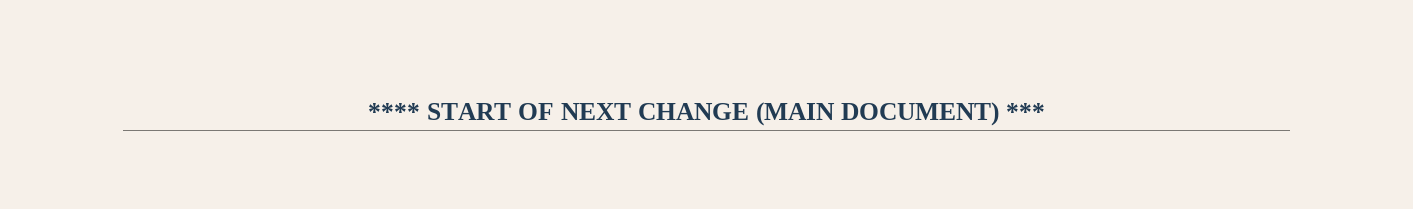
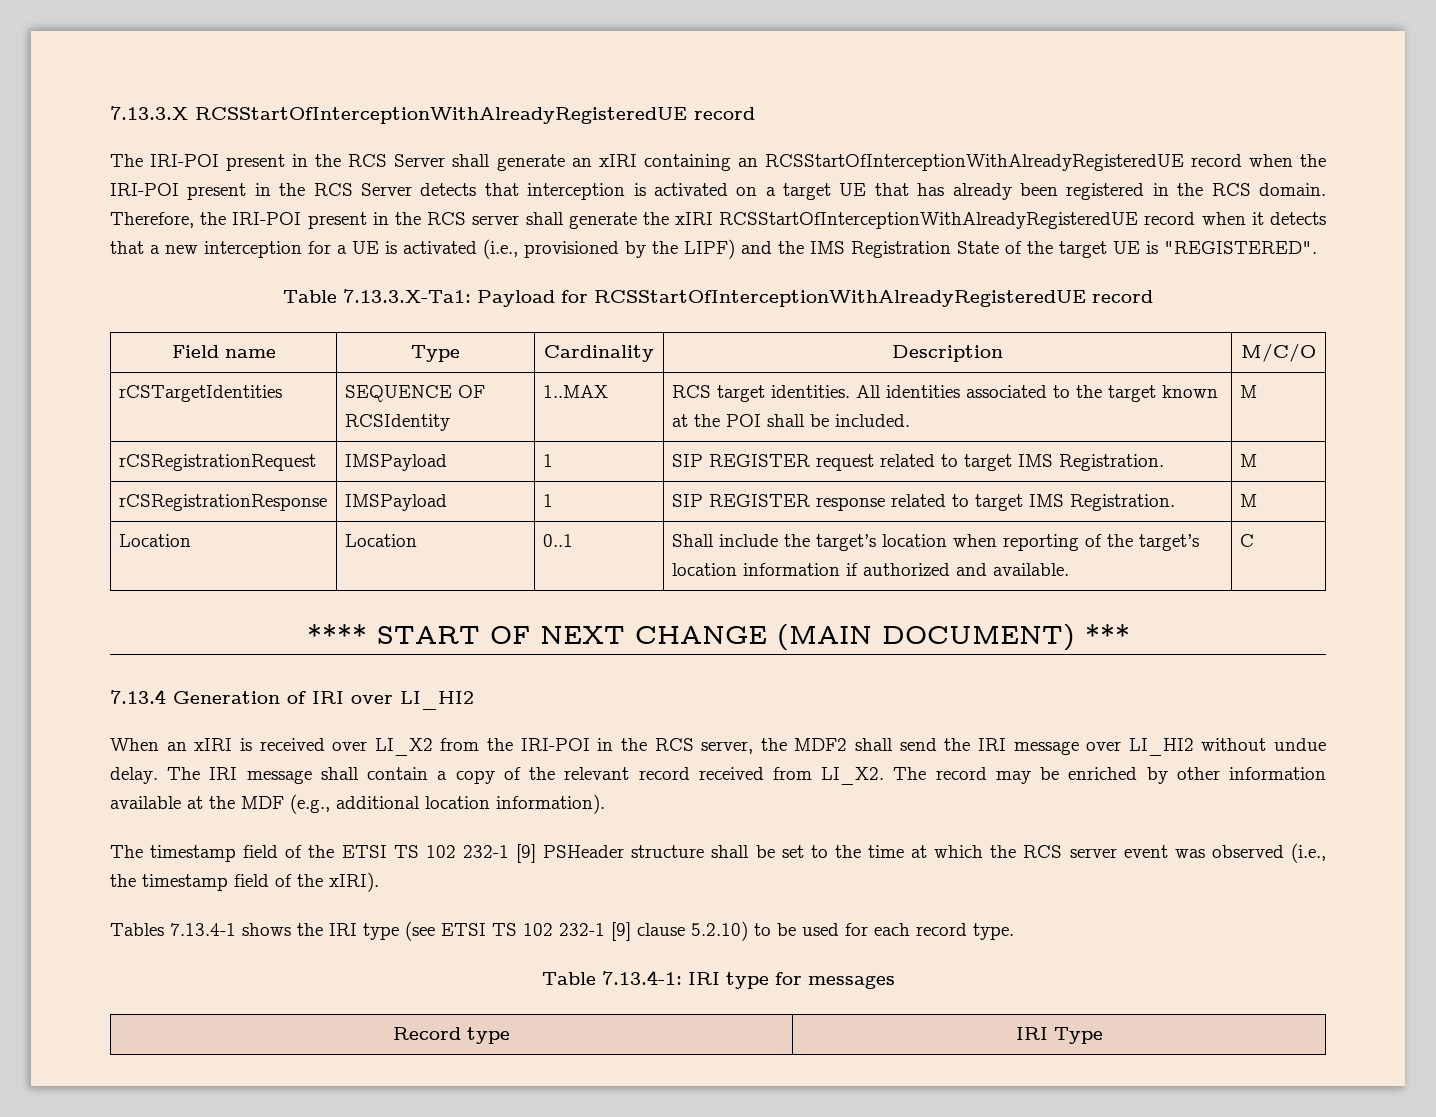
+ 7.13.3.X RCSStartOfInterceptionWithAlreadyRegisteredUE record
+ The IRI-POI present in the RCS Server shall generate an xIRI containing an RCSStartOfInterceptionWithAlreadyRegisteredUE record when the IRI-POI present in the RCS Server detects that interception is activated on a target UE that has already been registered in the RCS domain. Therefore, the IRI-POI present in the RCS server shall generate the xIRI RCSStartOfInterceptionWithAlreadyRegisteredUE record when it detects that a new interception for a UE is activated (i.e., provisioned by the LIPF) and the IMS Registration State of the target UE is "REGISTERED".
+ Table 7.13.3.X-Ta1: Payload for RCSStartOfInterceptionWithAlreadyRegisteredUE record
+ Field name | Type | Cardinality | Description | M/C/O
+ rCSTargetIdentities | SEQUENCE OF RCSIdentity | 1..MAX | RCS target identities. All identities associated to the target known at the POI shall be included. | M
+ rCSRegistrationRequest | IMSPayload | 1 | SIP REGISTER request related to target IMS Registration. | M
+ rCSRegistrationResponse | IMSPayload | 1 | SIP REGISTER response related to target IMS Registration. | M
+ Location | Location | 0..1 | Shall include the target’s location when reporting of the target’s location information if authorized and available. | C
+ 7.13.4 Generation of IRI over LI_HI2
+ When an xIRI is received over LI_X2 from the IRI-POI in the RCS server, the MDF2 shall send the IRI message over LI_HI2 without undue delay. The IRI message shall contain a copy of the relevant record received from LI_X2. The record may be enriched by other information available at the MDF (e.g., additional location information).
+ The timestamp field of the ETSI TS 102 232-1 [9] PSHeader structure shall be set to the time at which the RCS server event was observed (i.e., the timestamp field of the xIRI).
+ Tables 7.13.4-1 shows the IRI type (see ETSI TS 102 232-1 [9] clause 5.2.10) to be used for each record type.
+ Table 7.13.4-1: IRI type for messages
+ Record type | IRI Type

